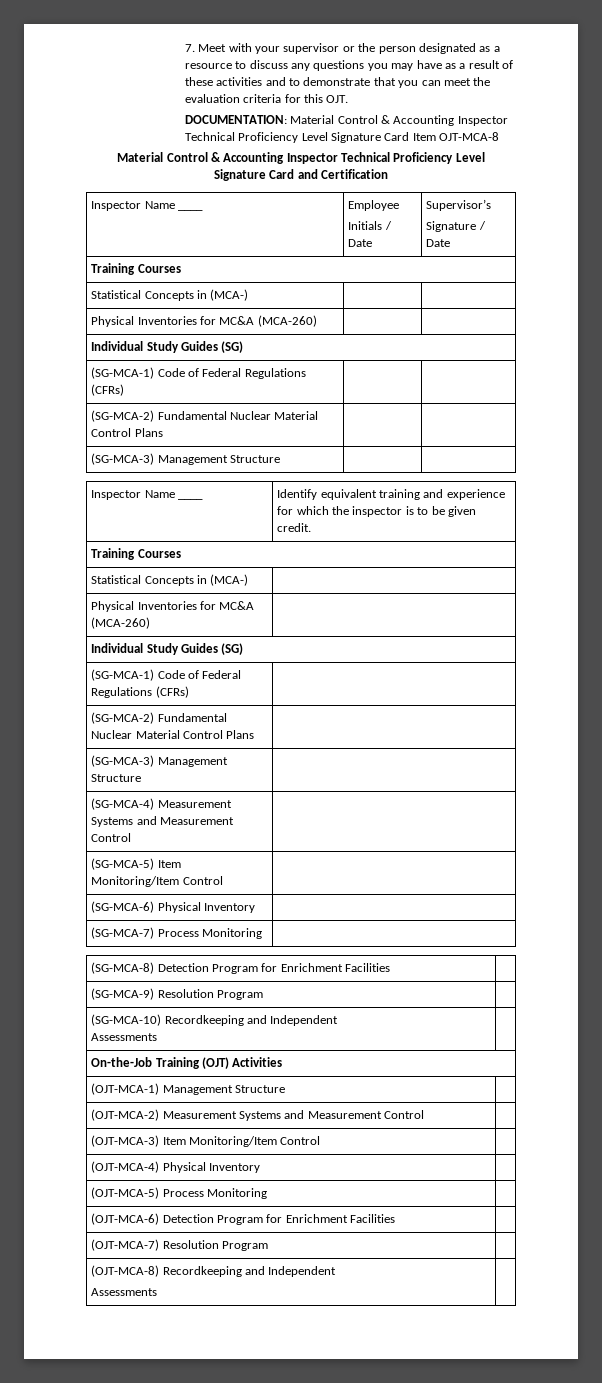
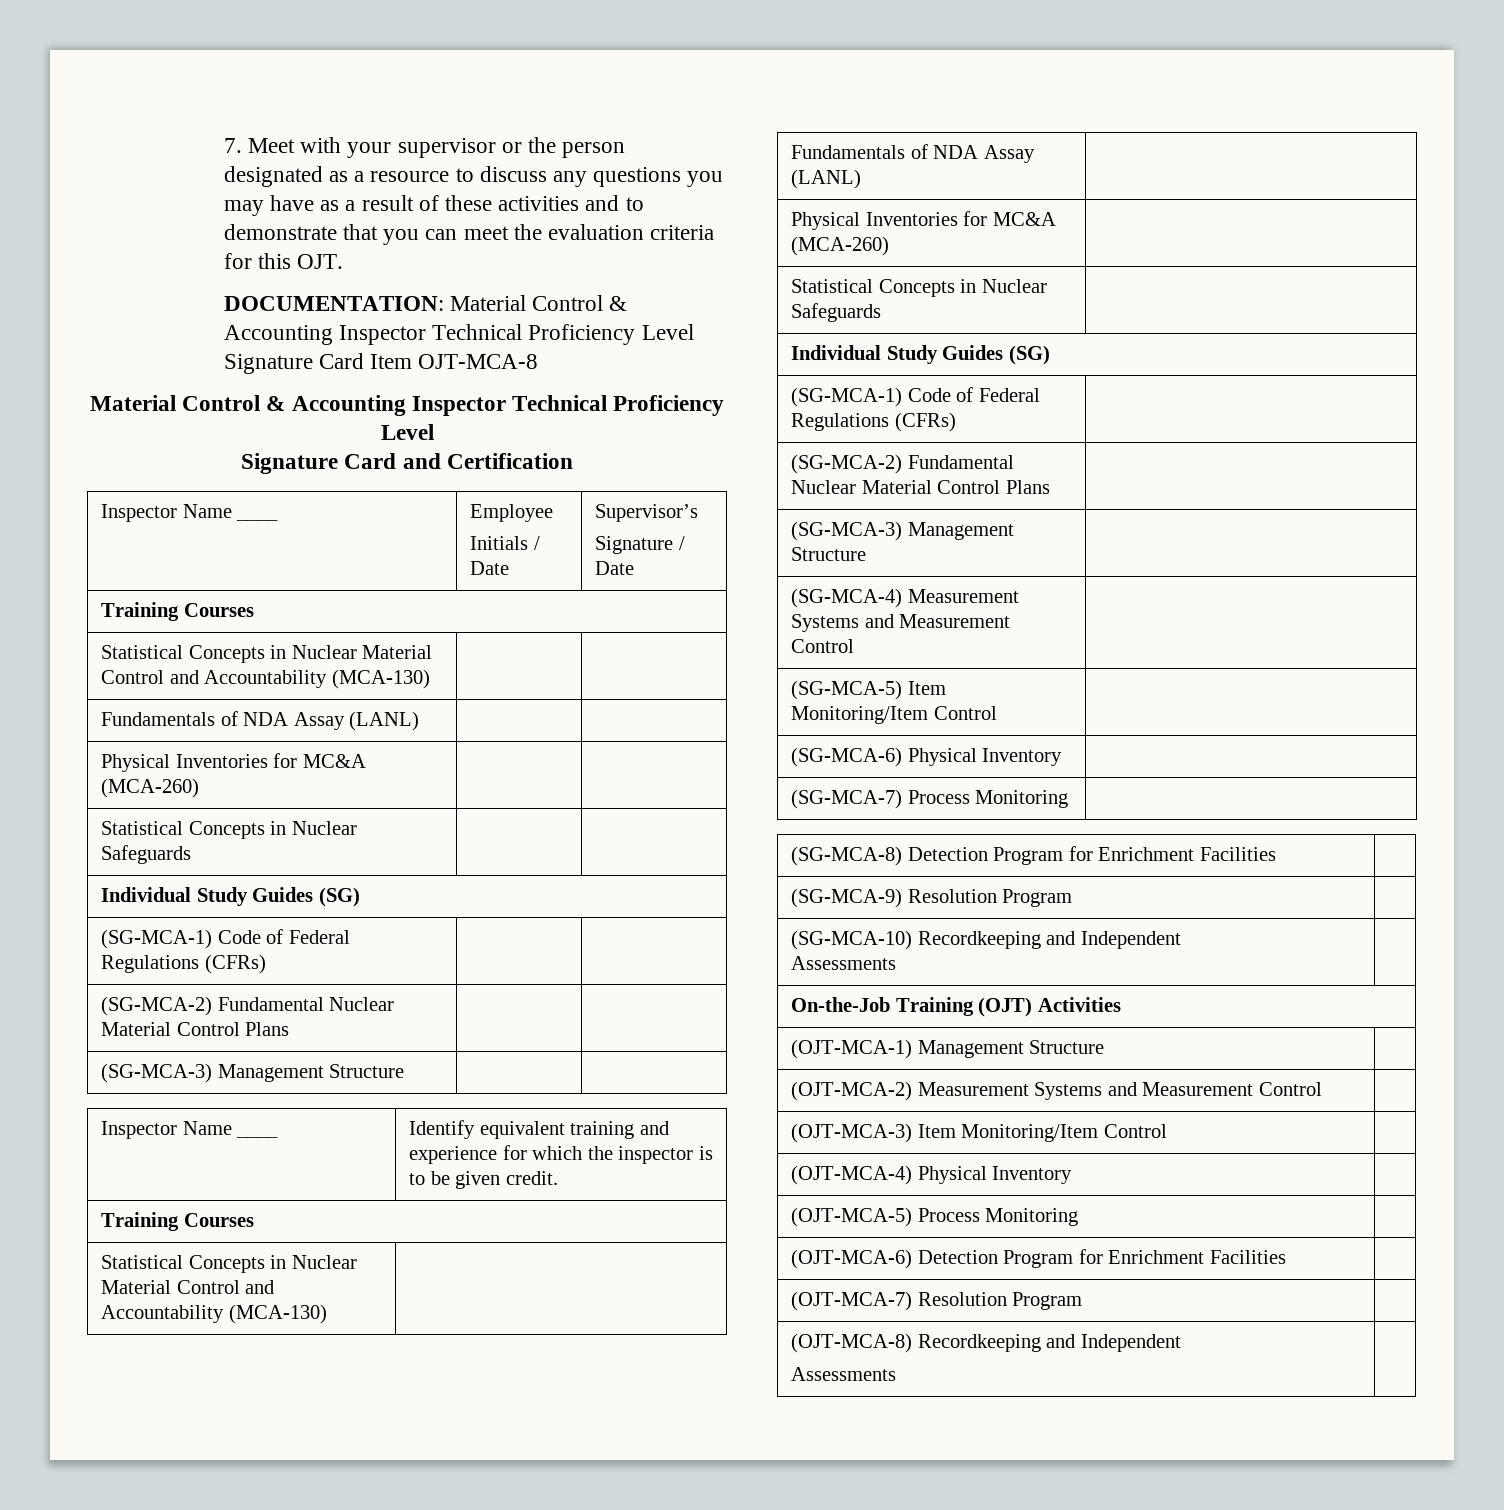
- Statistical Concepts in (MCA-) | |
+ Statistical Concepts in Nuclear Material Control and Accountability (MCA-130) | |
+ Fundamentals of NDA Assay (LANL) | |
+ Statistical Concepts in Nuclear Safeguards | |
  Inspector Name ____ | Identify equivalent training and experience for which the inspector is to be given credit.
  Training Courses
- Statistical Concepts in (MCA-) |
+ Statistical Concepts in Nuclear Material Control and Accountability (MCA-130) |
+ Fundamentals of NDA Assay (LANL) |
  Physical Inventories for MC&A (MCA-260) |
+ Statistical Concepts in Nuclear Safeguards |

